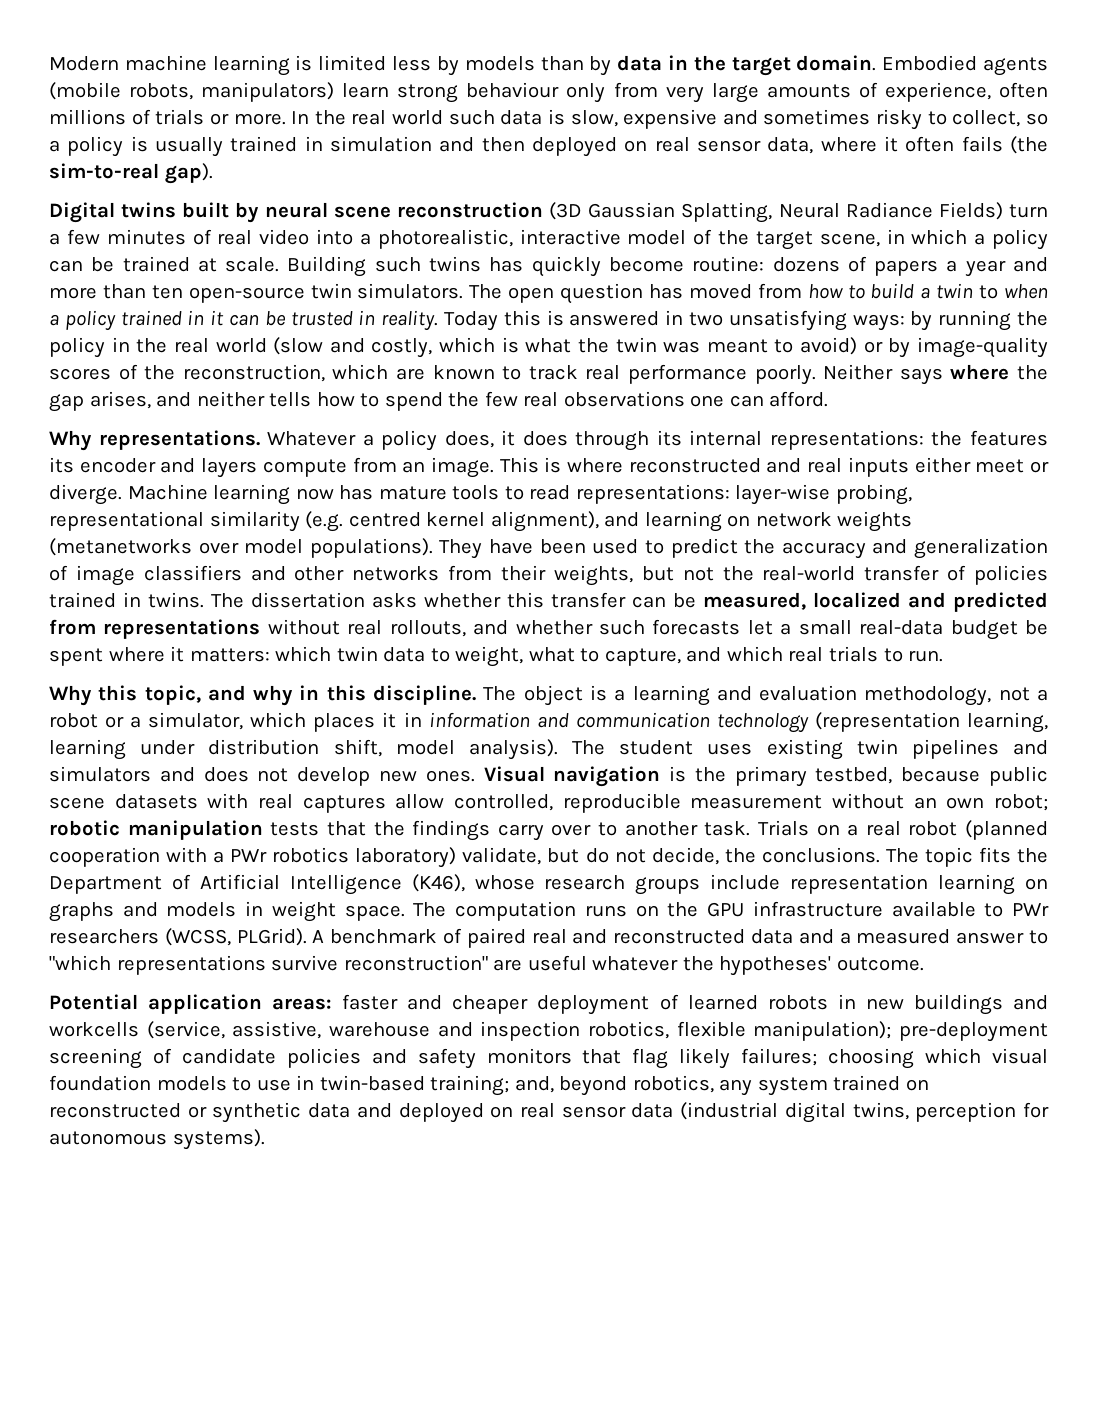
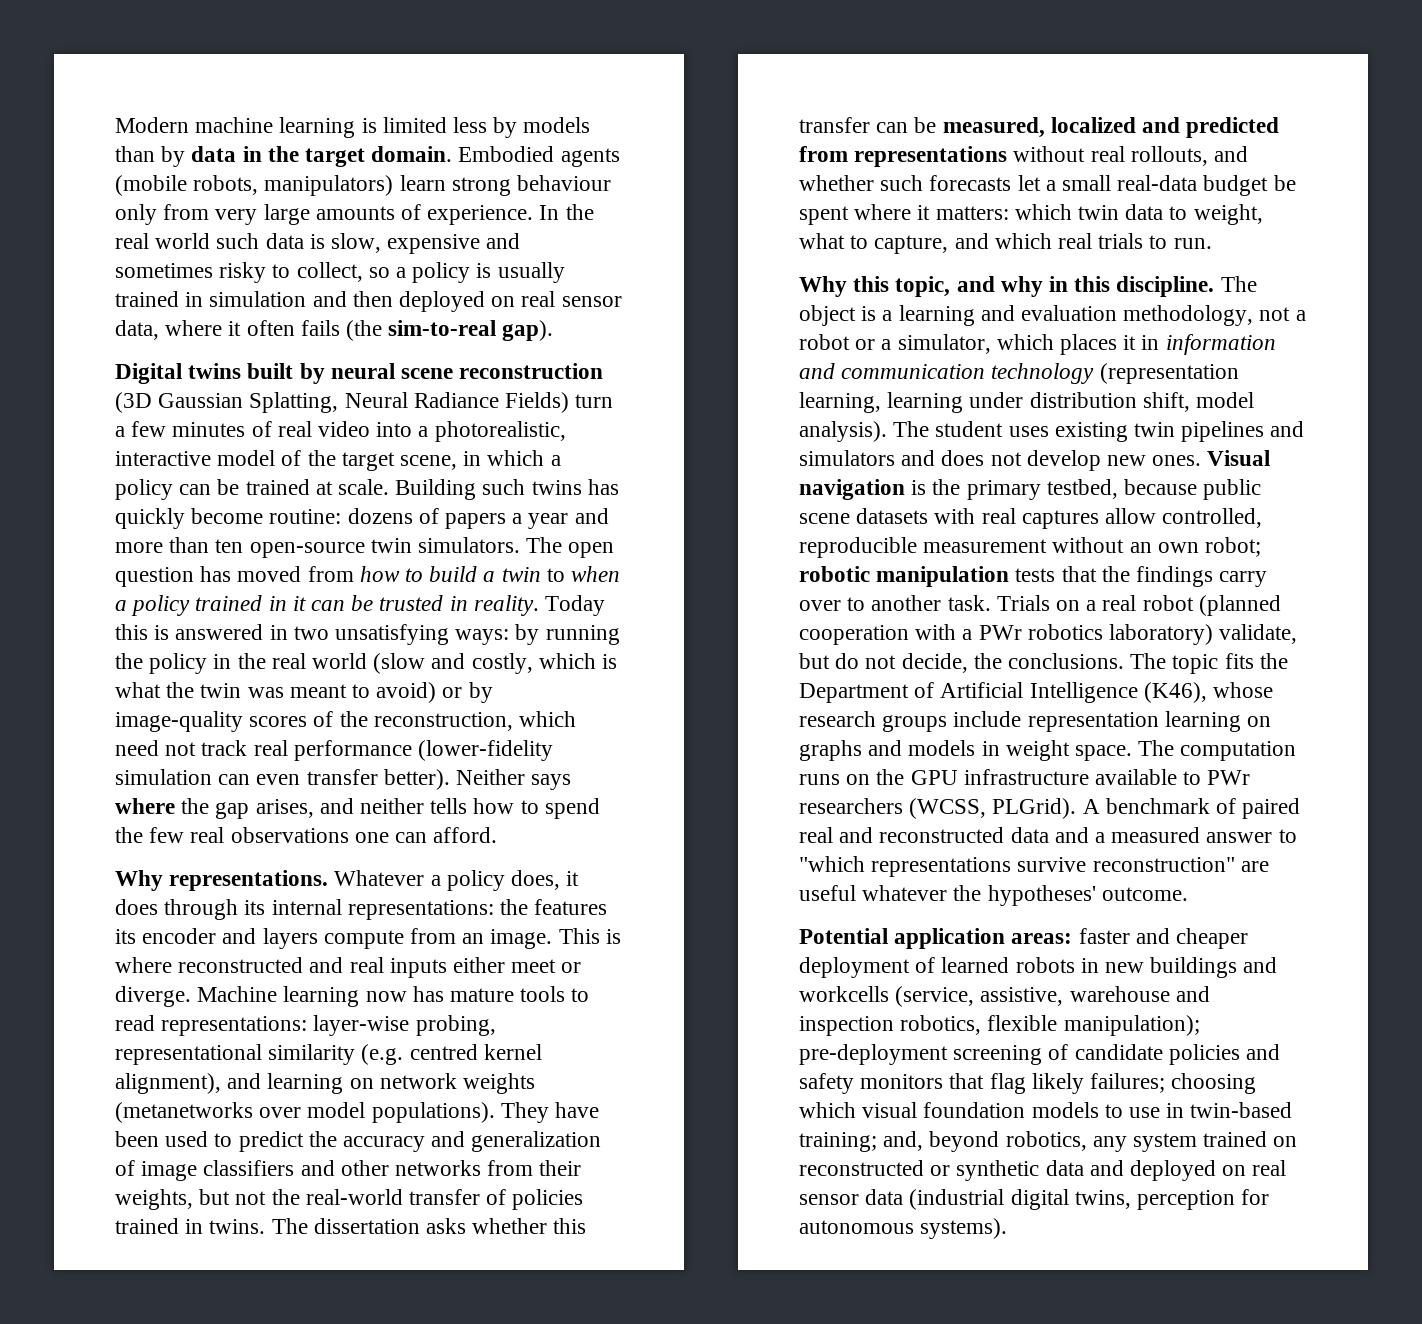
- Embodied agents (mobile robots, manipulators) learn strong behaviour only from very large amounts of experience, often millions of trials or more.
+ Embodied agents (mobile robots, manipulators) learn strong behaviour only from very large amounts of experience.
- Today this is answered in two unsatisfying ways: by running the policy in the real world (slow and costly, which is what the twin was meant to avoid) or by image-quality scores of the reconstruction, which are known to track real performance poorly.
+ Today this is answered in two unsatisfying ways: by running the policy in the real world (slow and costly, which is what the twin was meant to avoid) or by image-quality scores of the reconstruction, which need not track real performance (lower-fidelity simulation can even transfer better).

